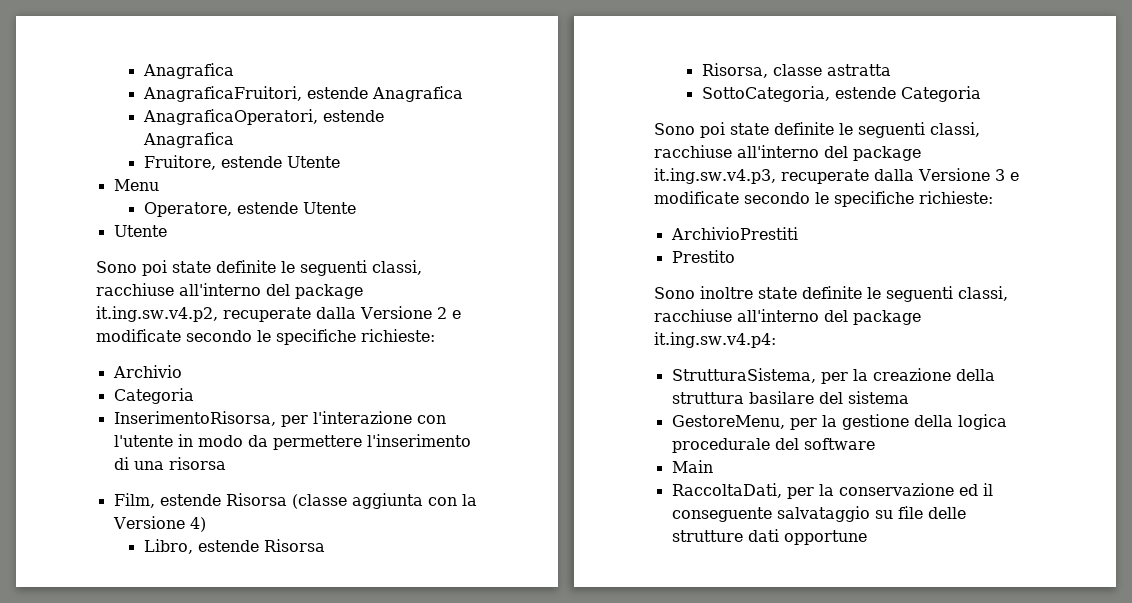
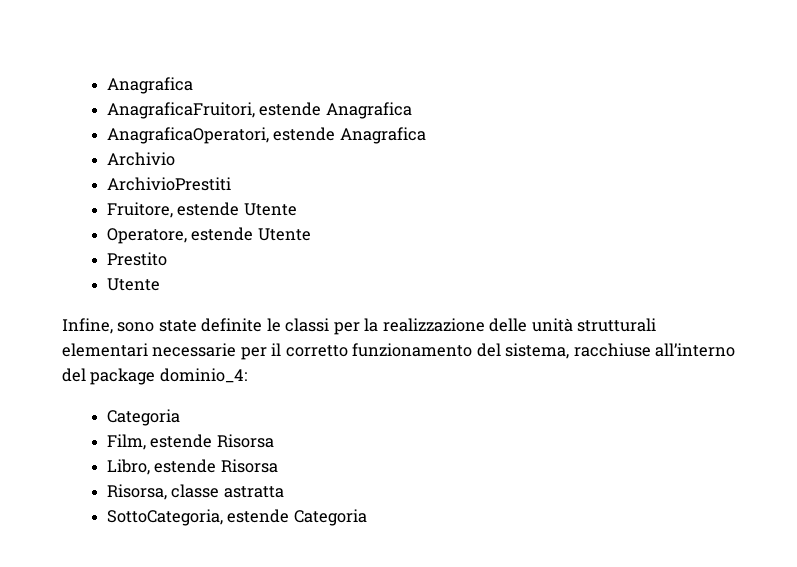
+ Archivio
+ ArchivioPrestiti
- Menu
  Operatore, estende Utente
+ Prestito
  Utente
- Sono poi state definite le seguenti classi, racchiuse all'interno del package it.ing.sw.v4.p2, recuperate dalla Versione 2 e modificate secondo le specifiche richieste:
- Archivio
+ Infine, sono state definite le classi per la realizzazione delle unità strutturali elementari necessarie per il corretto funzionamento del sistema, racchiuse all’interno del package dominio_4:
  Categoria
- InserimentoRisorsa, per l'interazione con l'utente in modo da permettere l'inserimento di una risorsa
- Film, estende Risorsa (classe aggiunta con la Versione 4)
+ Film, estende Risorsa
- Sono poi state definite le seguenti classi, racchiuse all'interno del package it.ing.sw.v4.p3, recuperate dalla Versione 3 e modificate secondo le specifiche richieste:
- ArchivioPrestiti
- Prestito
- Sono inoltre state definite le seguenti classi, racchiuse all'interno del package it.ing.sw.v4.p4:
- StrutturaSistema, per la creazione della struttura basilare del sistema
- GestoreMenu, per la gestione della logica procedurale del software
- Main
- RaccoltaDati, per la conservazione ed il conseguente salvataggio su file delle strutture dati opportune

